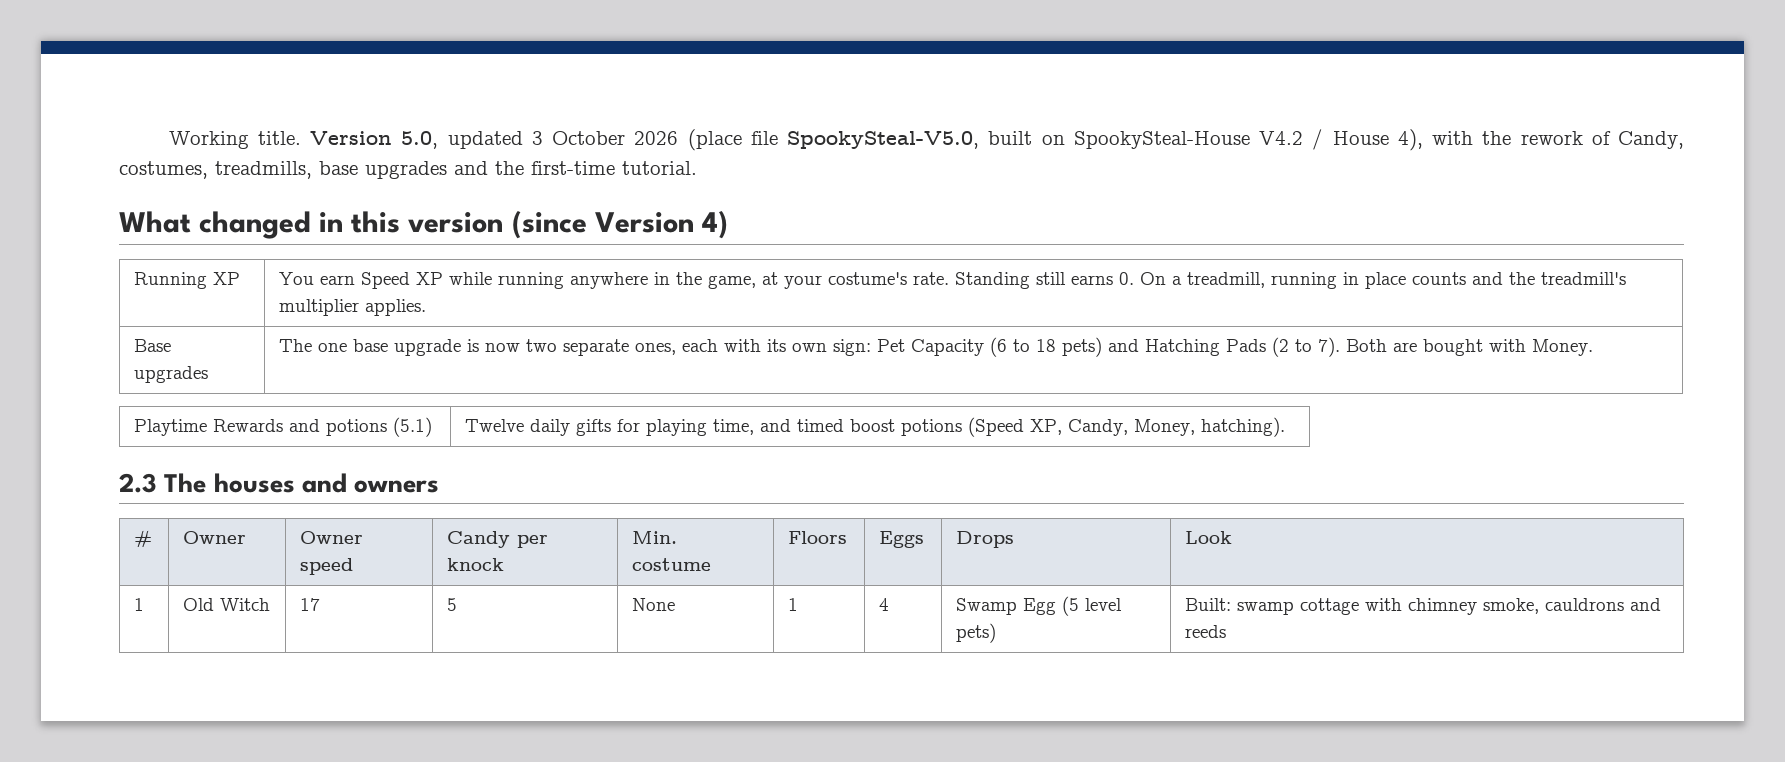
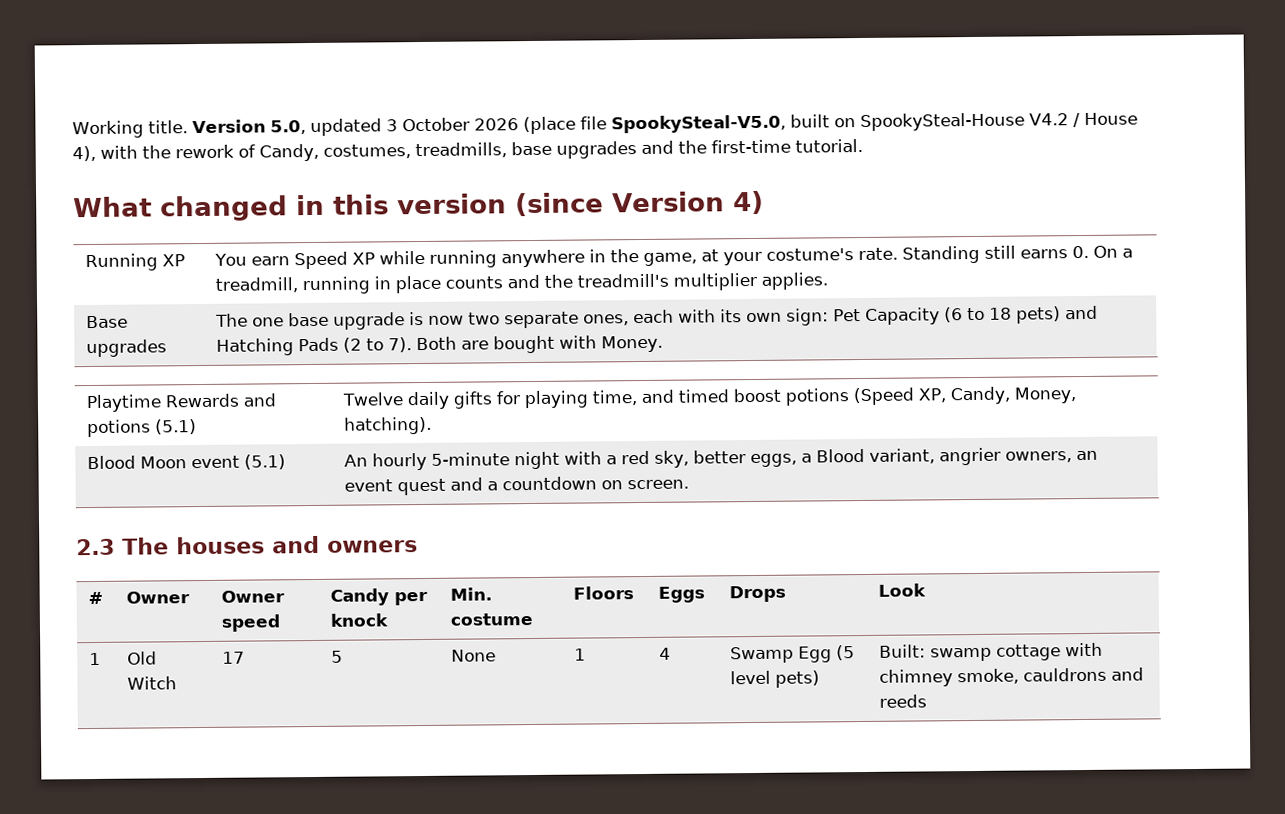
+ Blood Moon event (5.1) | An hourly 5-minute night with a red sky, better eggs, a Blood variant, angrier owners, an event quest and a countdown on screen.

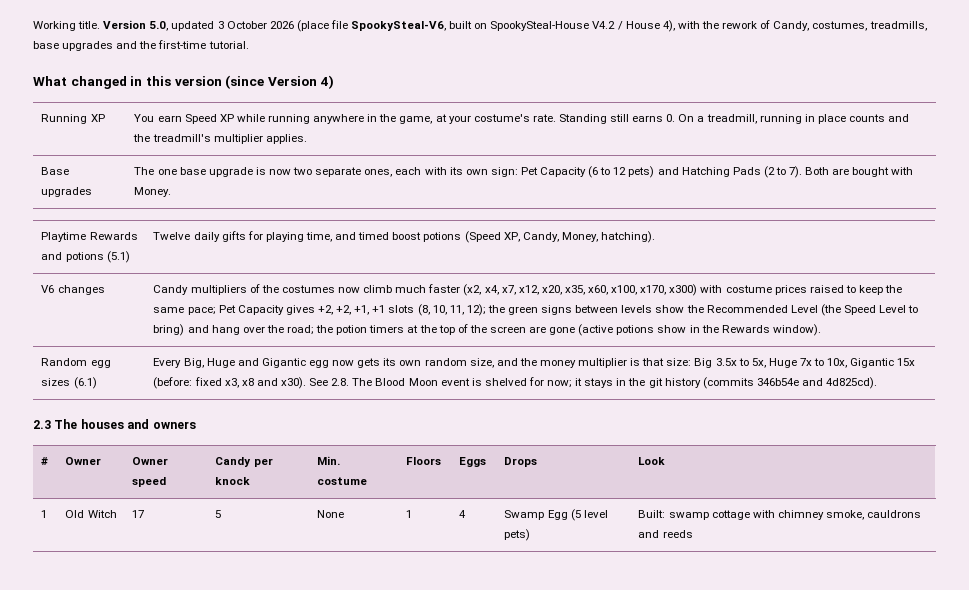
- Version 5.0, updated 3 October 2026 (place file SpookySteal-V5.0, built on SpookySteal-House V4.2 / House 4), with the rework of Candy, costumes, treadmills, base upgrades and the first-time tutorial.
+ Version 5.0, updated 3 October 2026 (place file SpookySteal-V6, built on SpookySteal-House V4.2 / House 4), with the rework of Candy, costumes, treadmills, base upgrades and the first-time tutorial.
- Base upgrades | The one base upgrade is now two separate ones, each with its own sign: Pet Capacity (6 to 18 pets) and Hatching Pads (2 to 7). Both are bought with Money.
+ Base upgrades | The one base upgrade is now two separate ones, each with its own sign: Pet Capacity (6 to 12 pets) and Hatching Pads (2 to 7). Both are bought with Money.
- Blood Moon event (5.1) | An hourly 5-minute night with a red sky, better eggs, a Blood variant, angrier owners, an event quest and a countdown on screen.
+ V6 changes | Candy multipliers of the costumes now climb much faster (x2, x4, x7, x12, x20, x35, x60, x100, x170, x300) with costume prices raised to keep the same pace; Pet Capacity gives +2, +2, +1, +1 slots (8, 10, 11, 12); the green signs between levels show the Recommended Level (the Speed Level to bring) and hang over the road; the potion timers at the top of the screen are gone (active potions show in the Rewards window).
+ Random egg sizes (6.1) | Every Big, Huge and Gigantic egg now gets its own random size, and the money multiplier is that size: Big 3.5x to 5x, Huge 7x to 10x, Gigantic 15x (before: fixed x3, x8 and x30). See 2.8. The Blood Moon event is shelved for now; it stays in the git history (commits 346b54e and 4d825cd).

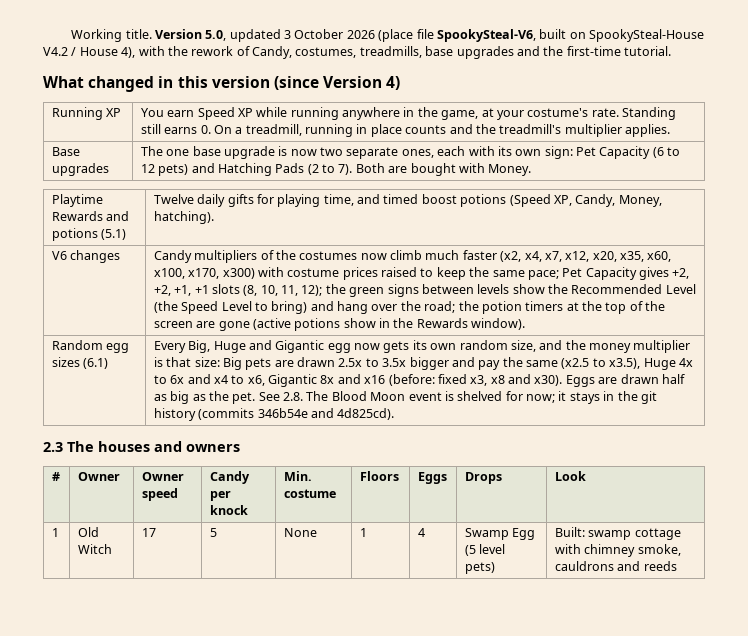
- Every Big, Huge and Gigantic egg now gets its own random size, and the money multiplier is that size: Big 3.5x to 5x, Huge 7x to 10x, Gigantic 15x (before: fixed x3, x8 and x30).
+ Every Big, Huge and Gigantic egg now gets its own random size, and the money multiplier is that size: Big pets are drawn 2.5x to 3.5x bigger and pay the same (x2.5 to x3.5), Huge 4x to 6x and x4 to x6, Gigantic 8x and x16 (before: fixed x3, x8 and x30).
+ Eggs are drawn half as big as the pet.

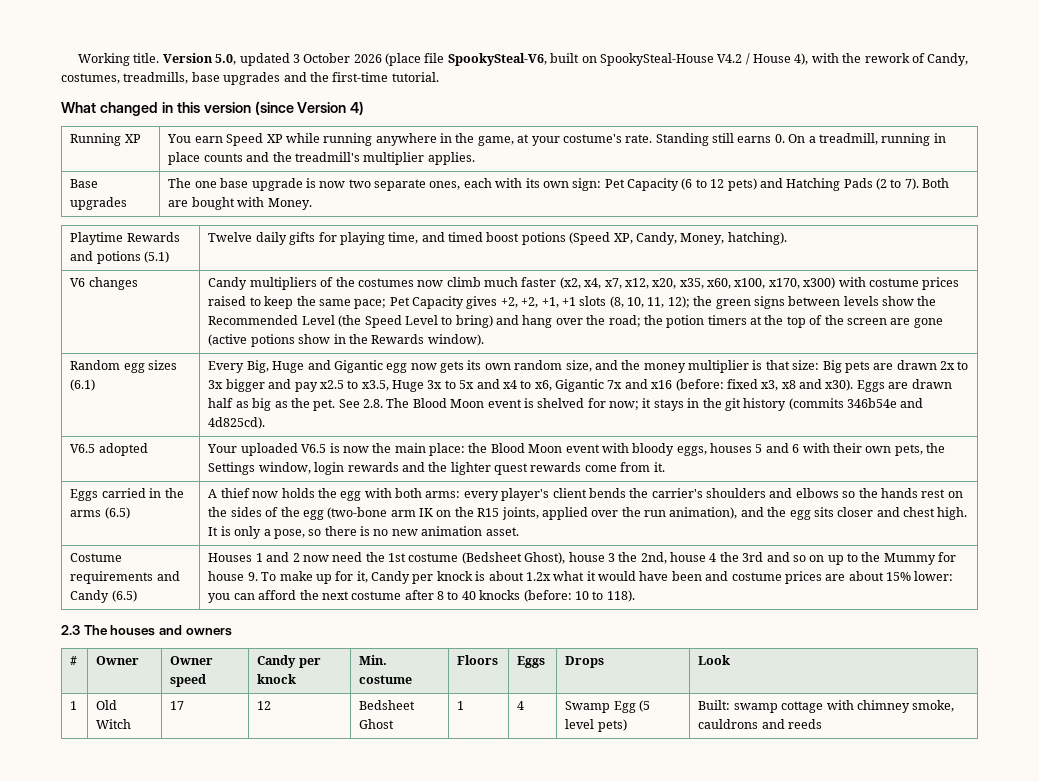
- Every Big, Huge and Gigantic egg now gets its own random size, and the money multiplier is that size: Big pets are drawn 2.5x to 3.5x bigger and pay the same (x2.5 to x3.5), Huge 4x to 6x and x4 to x6, Gigantic 8x and x16 (before: fixed x3, x8 and x30).
+ Every Big, Huge and Gigantic egg now gets its own random size, and the money multiplier is that size: Big pets are drawn 2x to 3x bigger and pay x2.5 to x3.5, Huge 3x to 5x and x4 to x6, Gigantic 7x and x16 (before: fixed x3, x8 and x30).
+ V6.5 adopted | Your uploaded V6.5 is now the main place: the Blood Moon event with bloody eggs, houses 5 and 6 with their own pets, the Settings window, login rewards and the lighter quest rewards come from it.
+ Eggs carried in the arms (6.5) | A thief now holds the egg with both arms: every player's client bends the carrier's shoulders and elbows so the hands rest on the sides of the egg (two-bone arm IK on the R15 joints, applied over the run animation), and the egg sits closer and chest high. It is only a pose, so there is no new animation asset.
+ Costume requirements and Candy (6.5) | Houses 1 and 2 now need the 1st costume (Bedsheet Ghost), house 3 the 2nd, house 4 the 3rd and so on up to the Mummy for house 9. To make up for it, Candy per knock is about 1.2x what it would have been and costume prices are about 15% lower: you can afford the next costume after 8 to 40 knocks (before: 10 to 118).
- 1 | Old Witch | 17 | 5 | None | 1 | 4 | Swamp Egg (5 level pets) | Built: swamp cottage with chimney smoke, cauldrons and reeds
+ 1 | Old Witch | 17 | 12 | Bedsheet Ghost | 1 | 4 | Swamp Egg (5 level pets) | Built: swamp cottage with chimney smoke, cauldrons and reeds

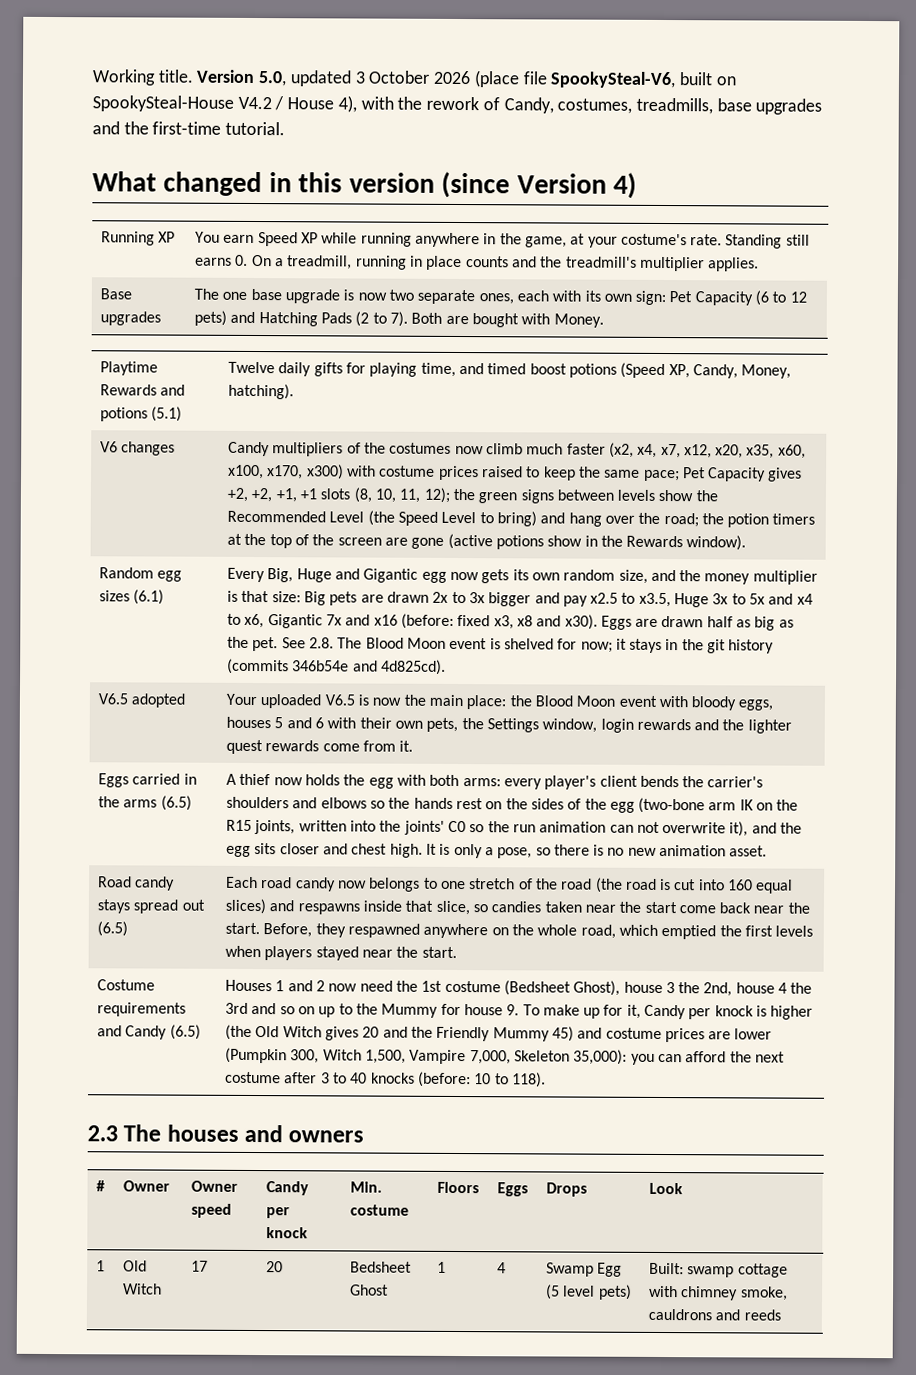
- A thief now holds the egg with both arms: every player's client bends the carrier's shoulders and elbows so the hands rest on the sides of the egg (two-bone arm IK on the R15 joints, applied over the run animation), and the egg sits closer and chest high.
+ A thief now holds the egg with both arms: every player's client bends the carrier's shoulders and elbows so the hands rest on the sides of the egg (two-bone arm IK on the R15 joints, written into the joints' C0 so the run animation can not overwrite it), and the egg sits closer and chest high.
+ Road candy stays spread out (6.5) | Each road candy now belongs to one stretch of the road (the road is cut into 160 equal slices) and respawns inside that slice, so candies taken near the start come back near the start. Before, they respawned anywhere on the whole road, which emptied the first levels when players stayed near the start.
- Houses 1 and 2 now need the 1st costume (Bedsheet Ghost), house 3 the 2nd, house 4 the 3rd and so on up to the Mummy for house 9. To make up for it, Candy per knock is about 1.2x what it would have been and costume prices are about 15% lower: you can afford the next costume after 8 to 40 knocks (before: 10 to 118).
+ Houses 1 and 2 now need the 1st costume (Bedsheet Ghost), house 3 the 2nd, house 4 the 3rd and so on up to the Mummy for house 9. To make up for it, Candy per knock is higher (the Old Witch gives 20 and the Friendly Mummy 45) and costume prices are lower (Pumpkin 300, Witch 1,500, Vampire 7,000, Skeleton 35,000): you can afford the next costume after 3 to 40 knocks (before: 10 to 118).
- 1 | Old Witch | 17 | 12 | Bedsheet Ghost | 1 | 4 | Swamp Egg (5 level pets) | Built: swamp cottage with chimney smoke, cauldrons and reeds
+ 1 | Old Witch | 17 | 20 | Bedsheet Ghost | 1 | 4 | Swamp Egg (5 level pets) | Built: swamp cottage with chimney smoke, cauldrons and reeds

